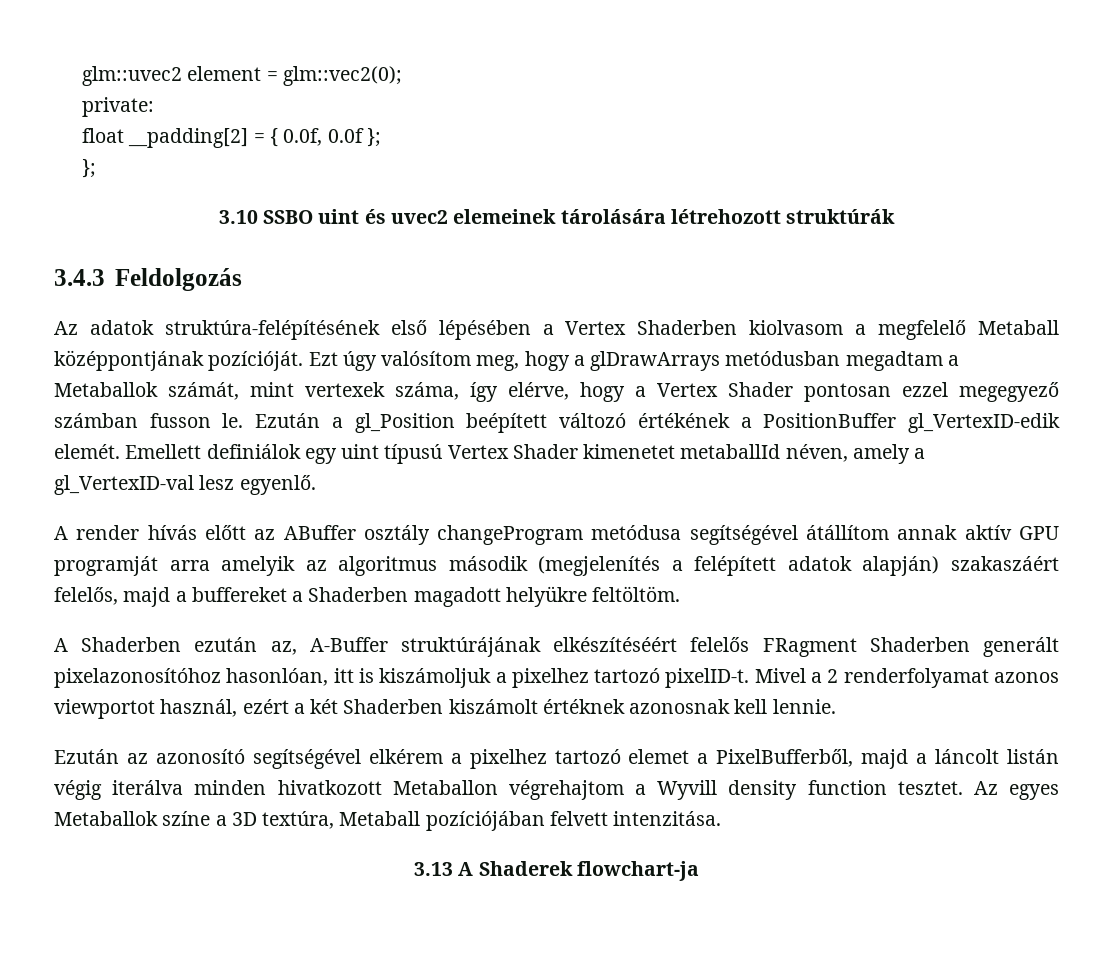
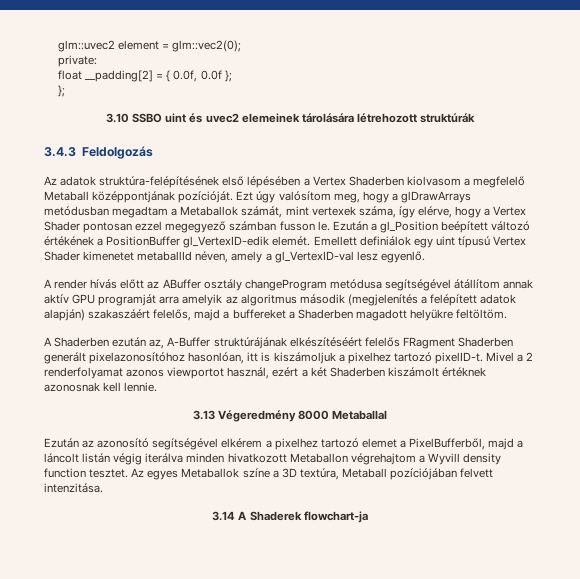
+ 3.13 Végeredmény 8000 Metaballal
- 3.13 A Shaderek flowchart-ja
+ 3.14 A Shaderek flowchart-ja

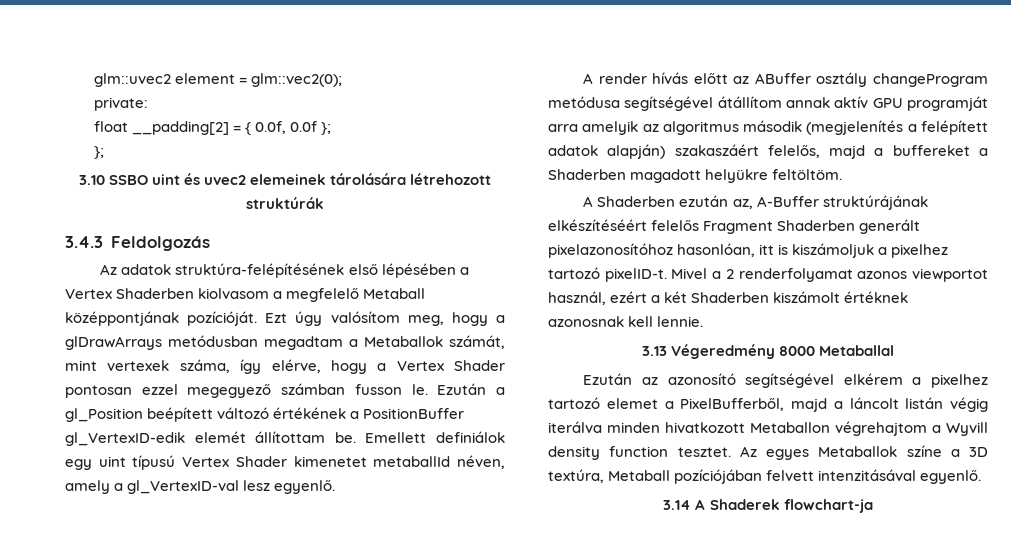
- Ezután a gl_Position beépített változó értékének a PositionBuffer gl_VertexID-edik elemét.
+ Ezután a gl_Position beépített változó értékének a PositionBuffer gl_VertexID-edik elemét állítottam be.
- A Shaderben ezután az, A-Buffer struktúrájának elkészítéséért felelős FRagment Shaderben generált pixelazonosítóhoz hasonlóan, itt is kiszámoljuk a pixelhez tartozó pixelID-t.
+ A Shaderben ezután az, A-Buffer struktúrájának elkészítéséért felelős Fragment Shaderben generált pixelazonosítóhoz hasonlóan, itt is kiszámoljuk a pixelhez tartozó pixelID-t.
- Az egyes Metaballok színe a 3D textúra, Metaball pozíciójában felvett intenzitása.
+ Az egyes Metaballok színe a 3D textúra, Metaball pozíciójában felvett intenzitásával egyenlő.

